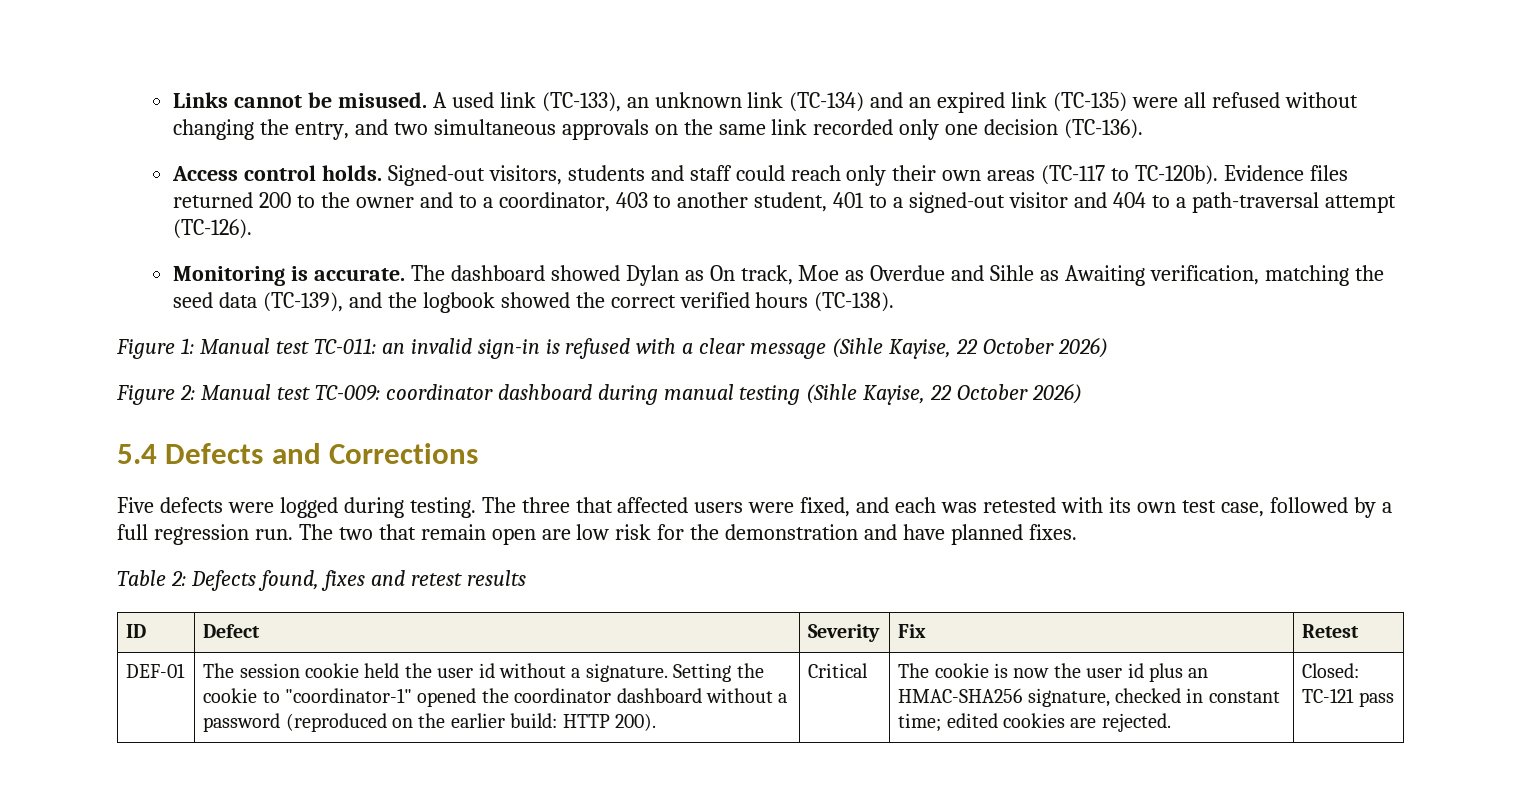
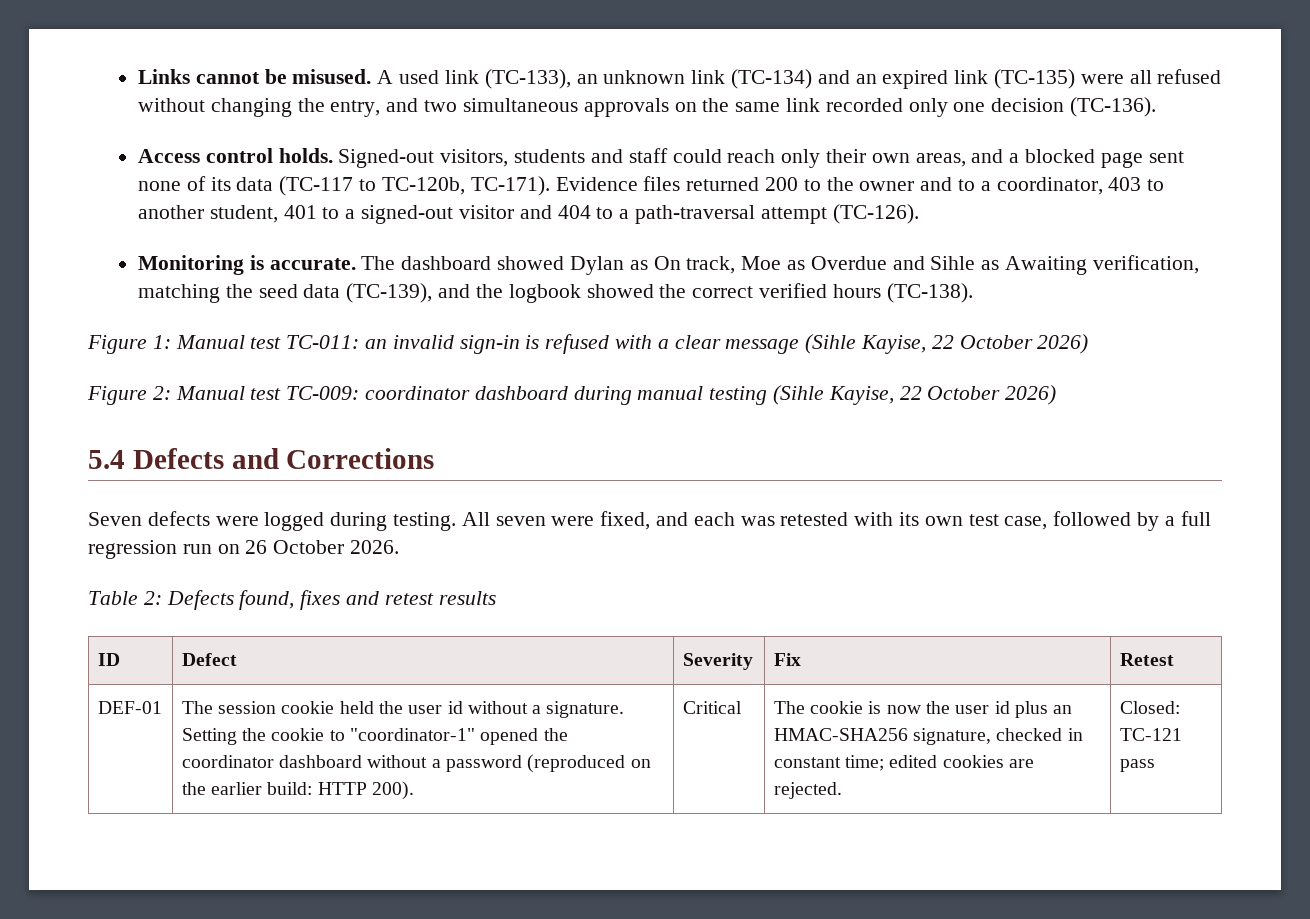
- Signed-out visitors, students and staff could reach only their own areas (TC-117 to TC-120b).
+ Signed-out visitors, students and staff could reach only their own areas, and a blocked page sent none of its data (TC-117 to TC-120b, TC-171).
- Five defects were logged during testing.
+ Seven defects were logged during testing.
- The three that affected users were fixed, and each was retested with its own test case, followed by a full regression run. The two that remain open are low risk for the demonstration and have planned fixes.
+ All seven were fixed, and each was retested with its own test case, followed by a full regression run on 26 October 2026.

